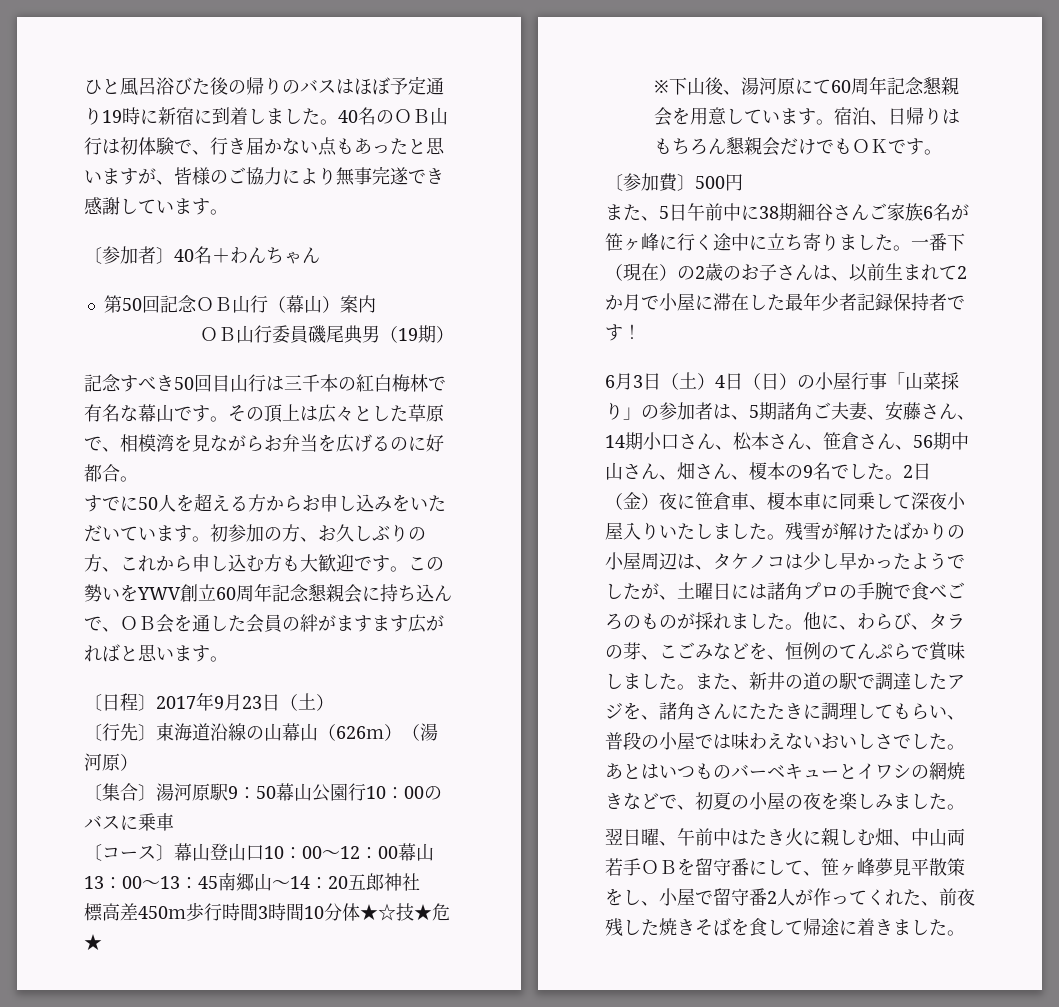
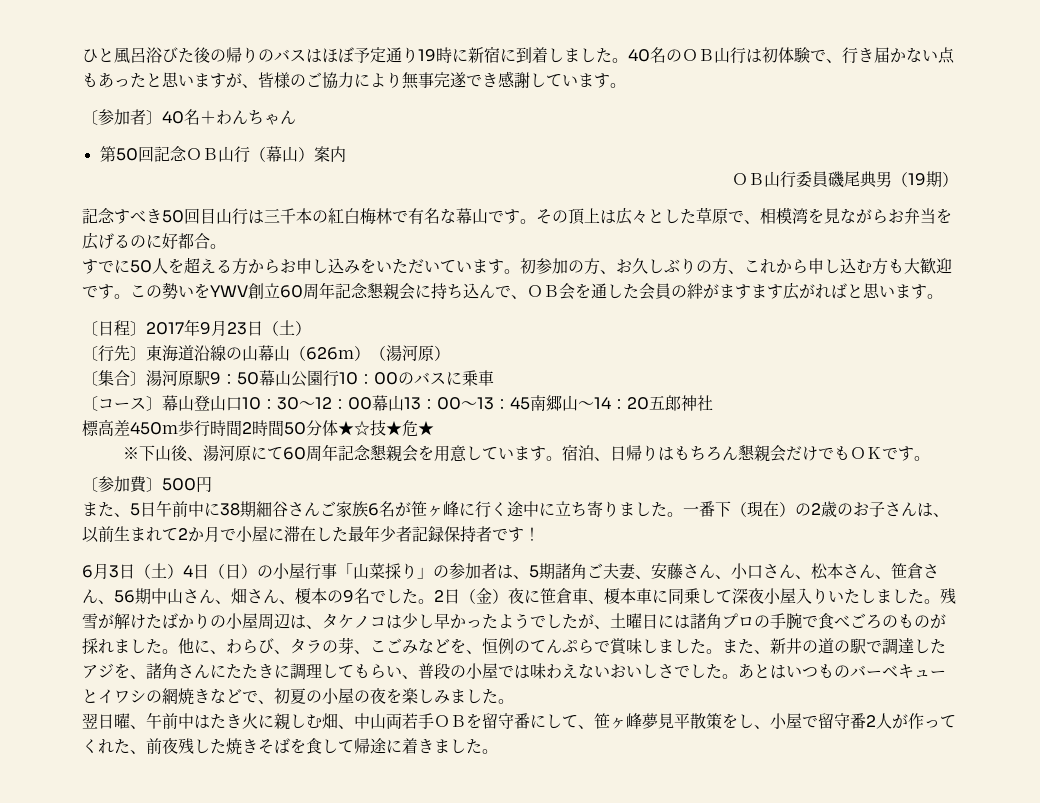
- 〔コース〕幕山登山口10：00～12：00幕山13：00～13：45南郷山～14：20五郎神社
+ 〔コース〕幕山登山口10：30～12：00幕山13：00～13：45南郷山～14：20五郎神社
- 標高差450ｍ歩行時間3時間10分体★☆技★危★
+ 標高差450ｍ歩行時間2時間50分体★☆技★危★
- 6月3日（土）4日（日）の小屋行事「山菜採り」の参加者は、5期諸角ご夫妻、安藤さん、14期小口さん、松本さん、笹倉さん、56期中山さん、畑さん、榎本の9名でした。
+ 6月3日（土）4日（日）の小屋行事「山菜採り」の参加者は、5期諸角ご夫妻、安藤さん、小口さん、松本さん、笹倉さん、56期中山さん、畑さん、榎本の9名でした。

